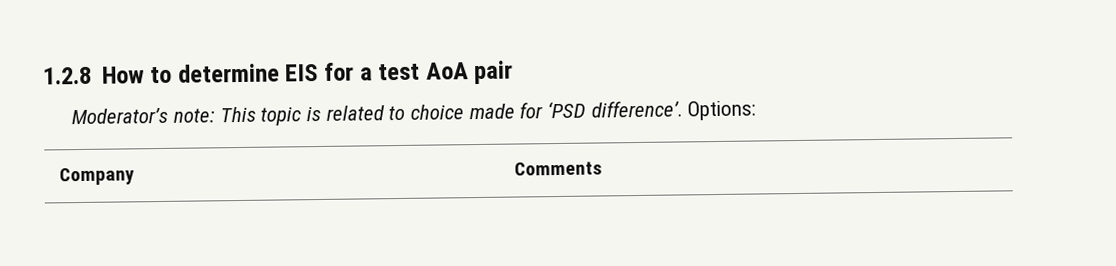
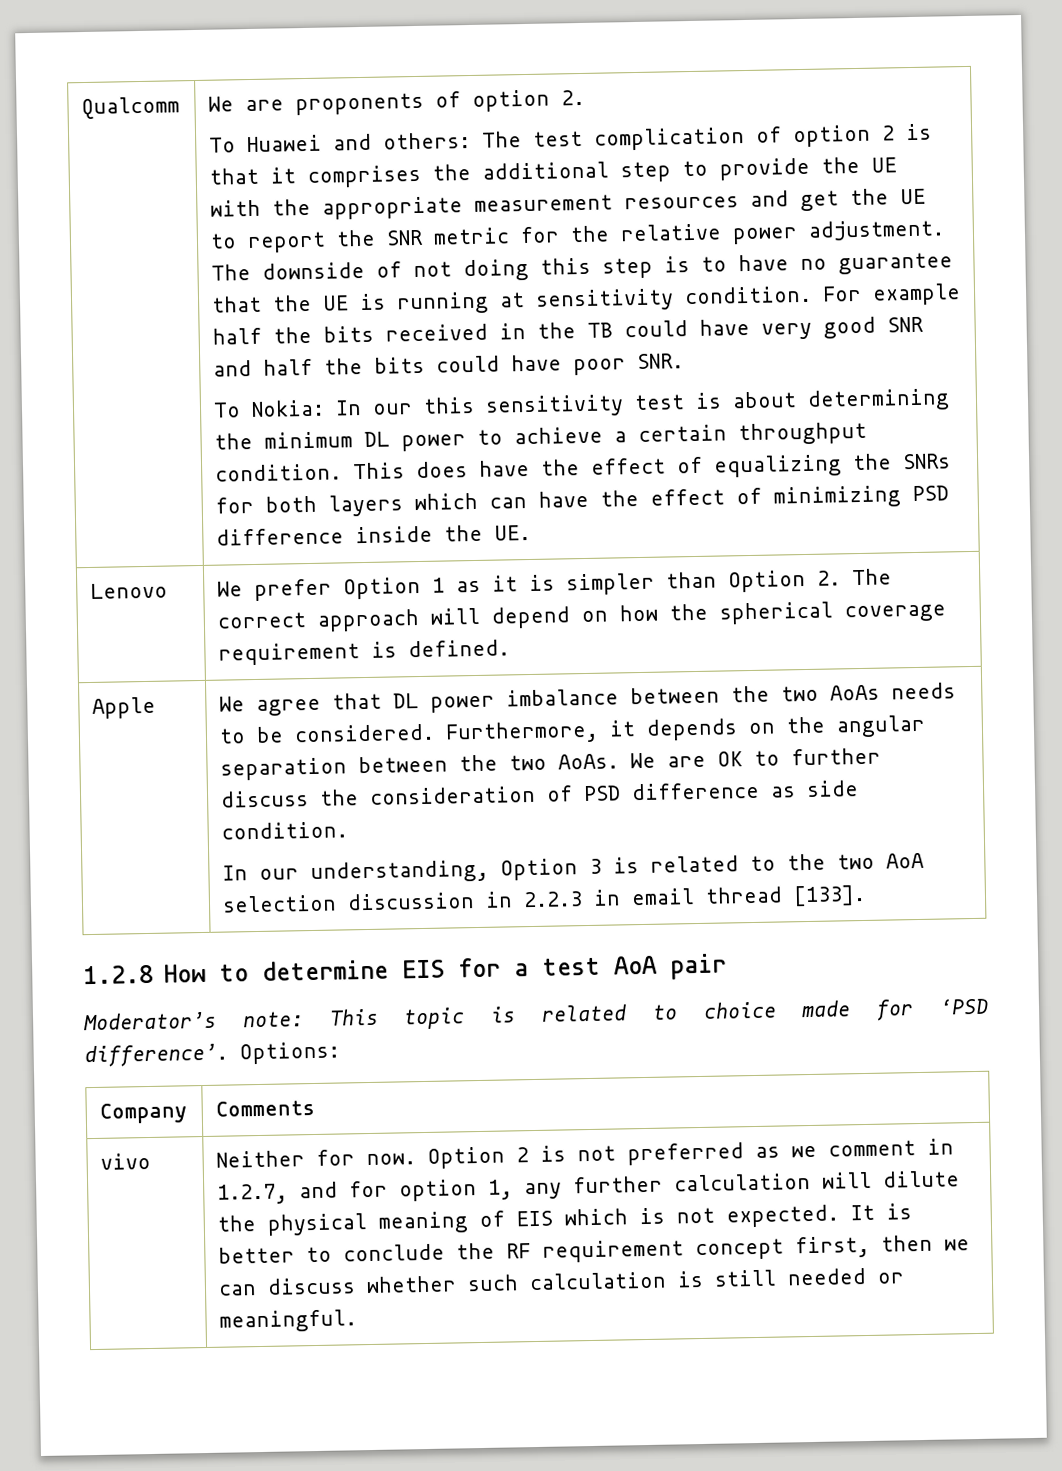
+ Qualcomm | We are proponents of option 2.
+ To Huawei and others: The test complication of option 2 is that it comprises the additional step to provide the UE with the appropriate measurement resources and get the UE to report the SNR metric for the relative power adjustment. The downside of not doing this step is to have no guarantee that the UE is running at sensitivity condition. For example half the bits received in the TB could have very good SNR and half the bits could have poor SNR.
+ To Nokia: In our this sensitivity test is about determining the minimum DL power to achieve a certain throughput condition. This does have the effect of equalizing the SNRs for both layers which can have the effect of minimizing PSD difference inside the UE.
+ Lenovo | We prefer Option 1 as it is simpler than Option 2. The correct approach will depend on how the spherical coverage requirement is defined.
+ Apple | We agree that DL power imbalance between the two AoAs needs to be considered. Furthermore, it depends on the angular separation between the two AoAs. We are OK to further discuss the consideration of PSD difference as side condition.
+ In our understanding, Option 3 is related to the two AoA selection discussion in 2.2.3 in email thread [133].
+ vivo | Neither for now. Option 2 is not preferred as we comment in 1.2.7, and for option 1, any further calculation will dilute the physical meaning of EIS which is not expected. It is better to conclude the RF requirement concept first, then we can discuss whether such calculation is still needed or meaningful.

